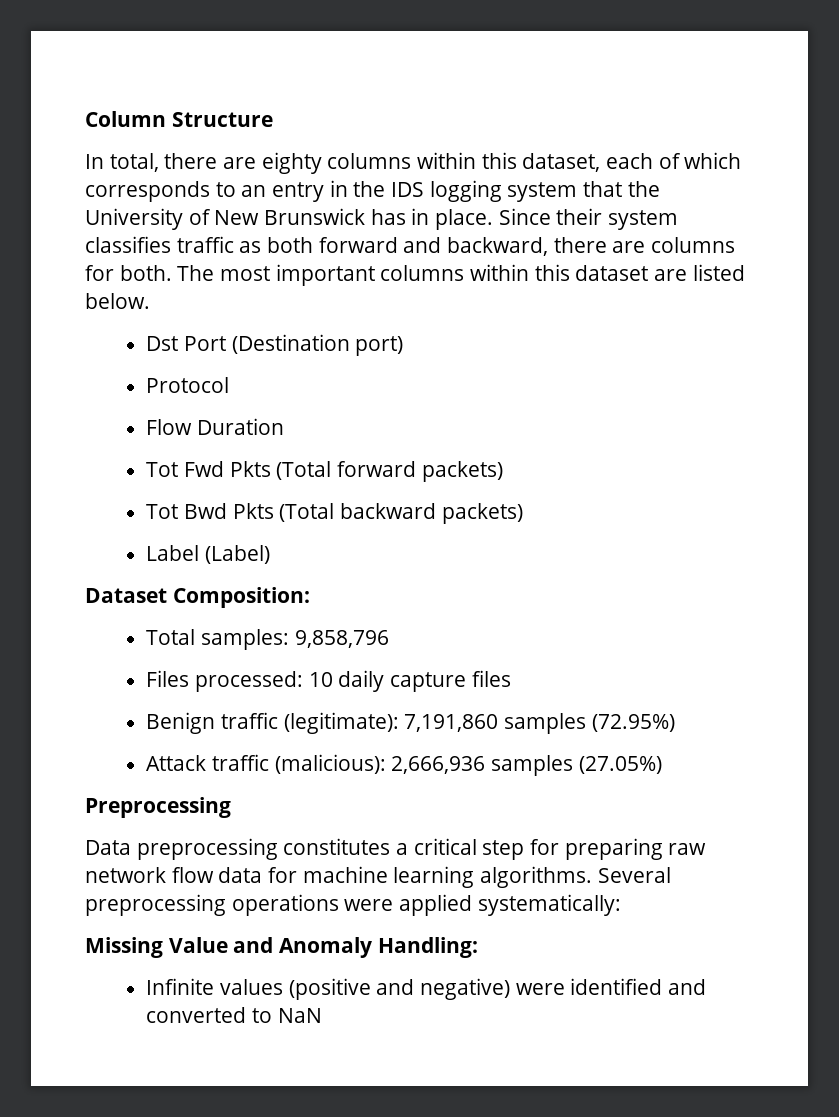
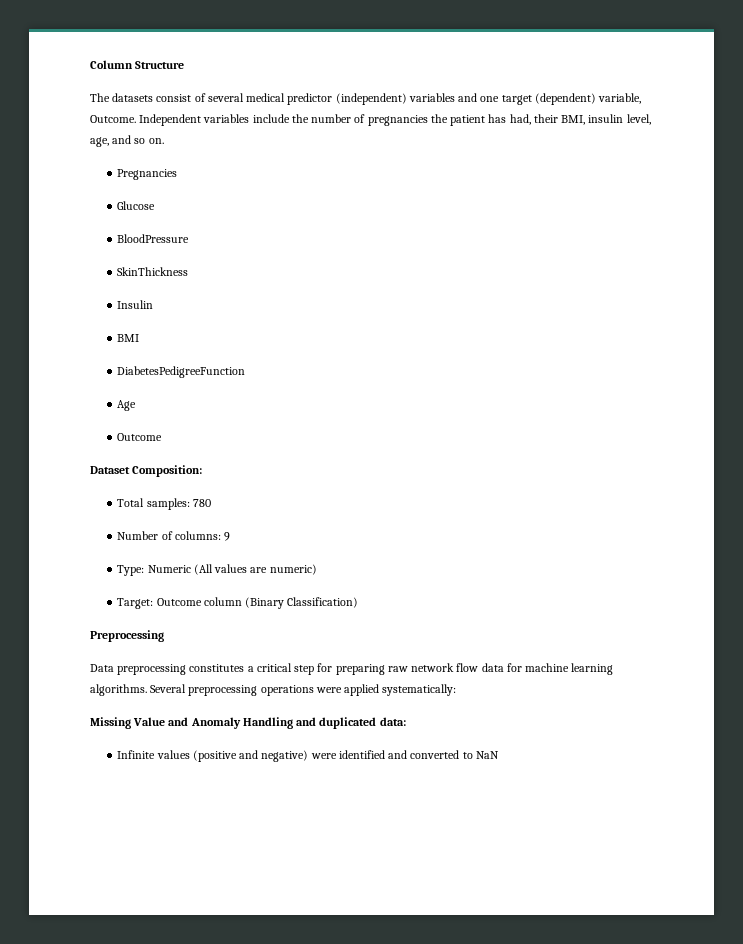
- In total, there are eighty columns within this dataset, each of which corresponds to an entry in the IDS logging system that the University of New Brunswick has in place. Since their system classifies traffic as both forward and backward, there are columns for both. The most important columns within this dataset are listed below.
- Dst Port (Destination port)
- Protocol
- Flow Duration
- Tot Fwd Pkts (Total forward packets)
- Tot Bwd Pkts (Total backward packets)
- Label (Label)
+ The datasets consist of several medical predictor (independent) variables and one target (dependent) variable, Outcome. Independent variables include the number of pregnancies the patient has had, their BMI, insulin level, age, and so on.
+ Pregnancies
+ Glucose
+ BloodPressure
+ SkinThickness
+ Insulin
+ BMI
+ DiabetesPedigreeFunction
+ Age
+ Outcome
  Dataset Composition:
- Total samples: 9,858,796
- Files processed: 10 daily capture files
- Benign traffic (legitimate): 7,191,860 samples (72.95%)
- Attack traffic (malicious): 2,666,936 samples (27.05%)
+ Total samples: 780
+ Number of columns: 9
+ Type: Numeric (All values are numeric)
+ Target: Outcome column (Binary Classification)
- Missing Value and Anomaly Handling:
+ Missing Value and Anomaly Handling and duplicated data:

